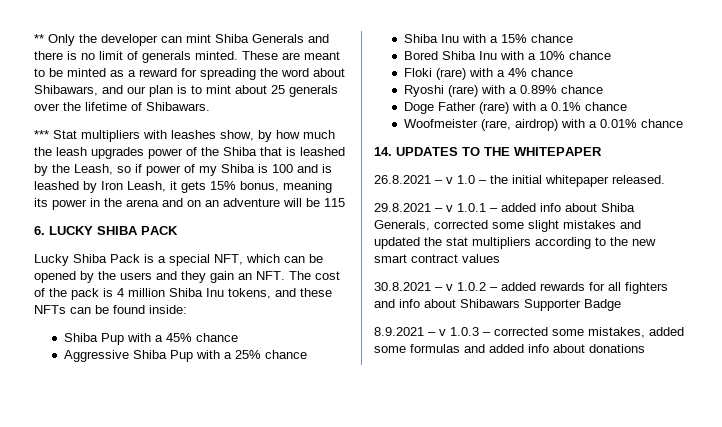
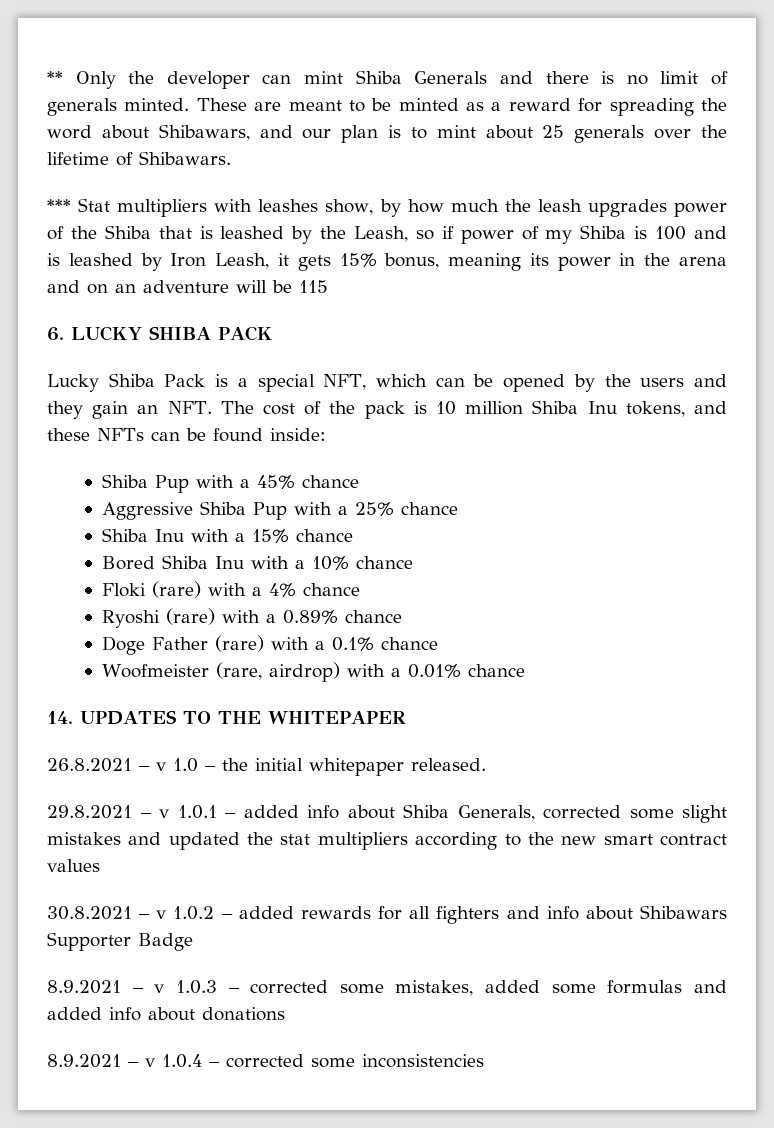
- Lucky Shiba Pack is a special NFT, which can be opened by the users and they gain an NFT. The cost of the pack is 4 million Shiba Inu tokens, and these NFTs can be found inside:
+ Lucky Shiba Pack is a special NFT, which can be opened by the users and they gain an NFT. The cost of the pack is 10 million Shiba Inu tokens, and these NFTs can be found inside:
+ 8.9.2021 – v 1.0.4 – corrected some inconsistencies

